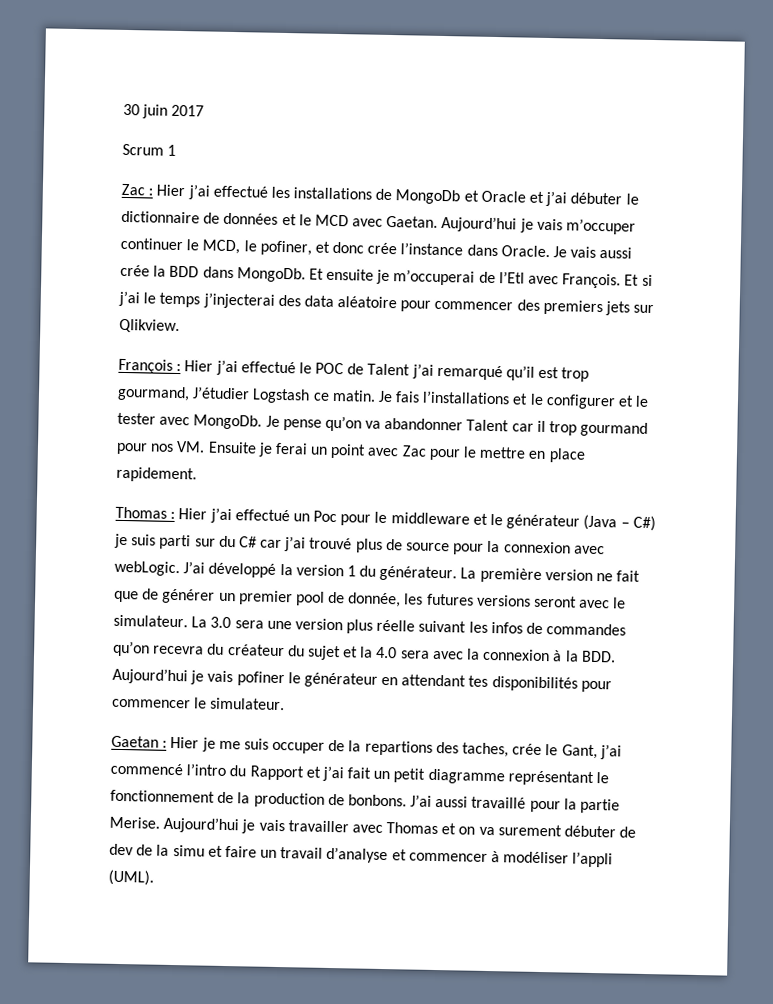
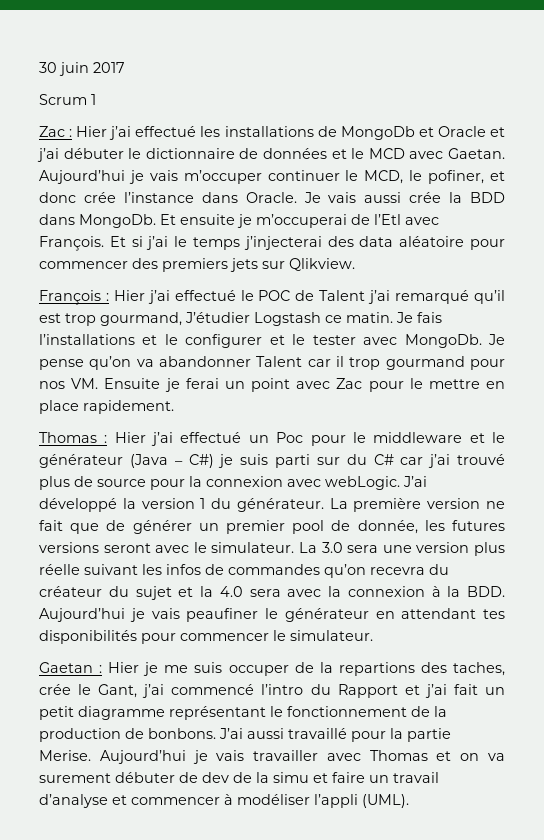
- La 3.0 sera une version plus réelle suivant les infos de commandes qu’on recevra du créateur du sujet et la 4.0 sera avec la connexion à la BDD. Aujourd’hui je vais pofiner le générateur en attendant tes disponibilités pour commencer le simulateur.
+ La 3.0 sera une version plus réelle suivant les infos de commandes qu’on recevra du créateur du sujet et la 4.0 sera avec la connexion à la BDD. Aujourd’hui je vais peaufiner le générateur en attendant tes disponibilités pour commencer le simulateur.

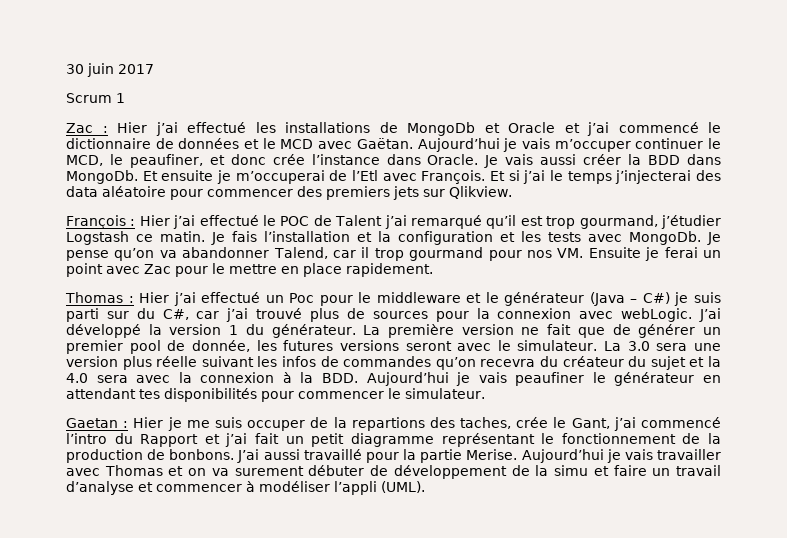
- Zac : Hier j’ai effectué les installations de MongoDb et Oracle et j’ai débuter le dictionnaire de données et le MCD avec Gaetan.
+ Zac : Hier j’ai effectué les installations de MongoDb et Oracle et j’ai commencé le dictionnaire de données et le MCD avec Gaëtan.
- Aujourd’hui je vais m’occuper continuer le MCD, le pofiner, et donc crée l’instance dans Oracle.
+ Aujourd’hui je vais m’occuper continuer le MCD, le peaufiner, et donc crée l’instance dans Oracle.
- Je vais aussi crée la BDD dans MongoDb.
+ Je vais aussi créer la BDD dans MongoDb.
- François : Hier j’ai effectué le POC de Talent j’ai remarqué qu’il est trop gourmand, J’étudier Logstash ce matin.
+ François : Hier j’ai effectué le POC de Talent j’ai remarqué qu’il est trop gourmand, j’étudier Logstash ce matin.
- Je fais l’installations et le configurer et le tester avec MongoDb.
+ Je fais l’installation et la configuration et les tests avec MongoDb.
- Je pense qu’on va abandonner Talent car il trop gourmand pour nos VM. Ensuite je ferai un point avec Zac pour le mettre en place rapidement.
+ Je pense qu’on va abandonner Talend, car il trop gourmand pour nos VM. Ensuite je ferai un point avec Zac pour le mettre en place rapidement.
- Thomas : Hier j’ai effectué un Poc pour le middleware et le générateur (Java – C#) je suis parti sur du C# car j’ai trouvé plus de source pour la connexion avec webLogic.
+ Thomas : Hier j’ai effectué un Poc pour le middleware et le générateur (Java – C#) je suis parti sur du C#, car j’ai trouvé plus de sources pour la connexion avec webLogic.
- Aujourd’hui je vais travailler avec Thomas et on va surement débuter de dev de la simu et faire un travail d’analyse et commencer à modéliser l’appli (UML).
+ Aujourd’hui je vais travailler avec Thomas et on va surement débuter de développement de la simu et faire un travail d’analyse et commencer à modéliser l’appli (UML).

